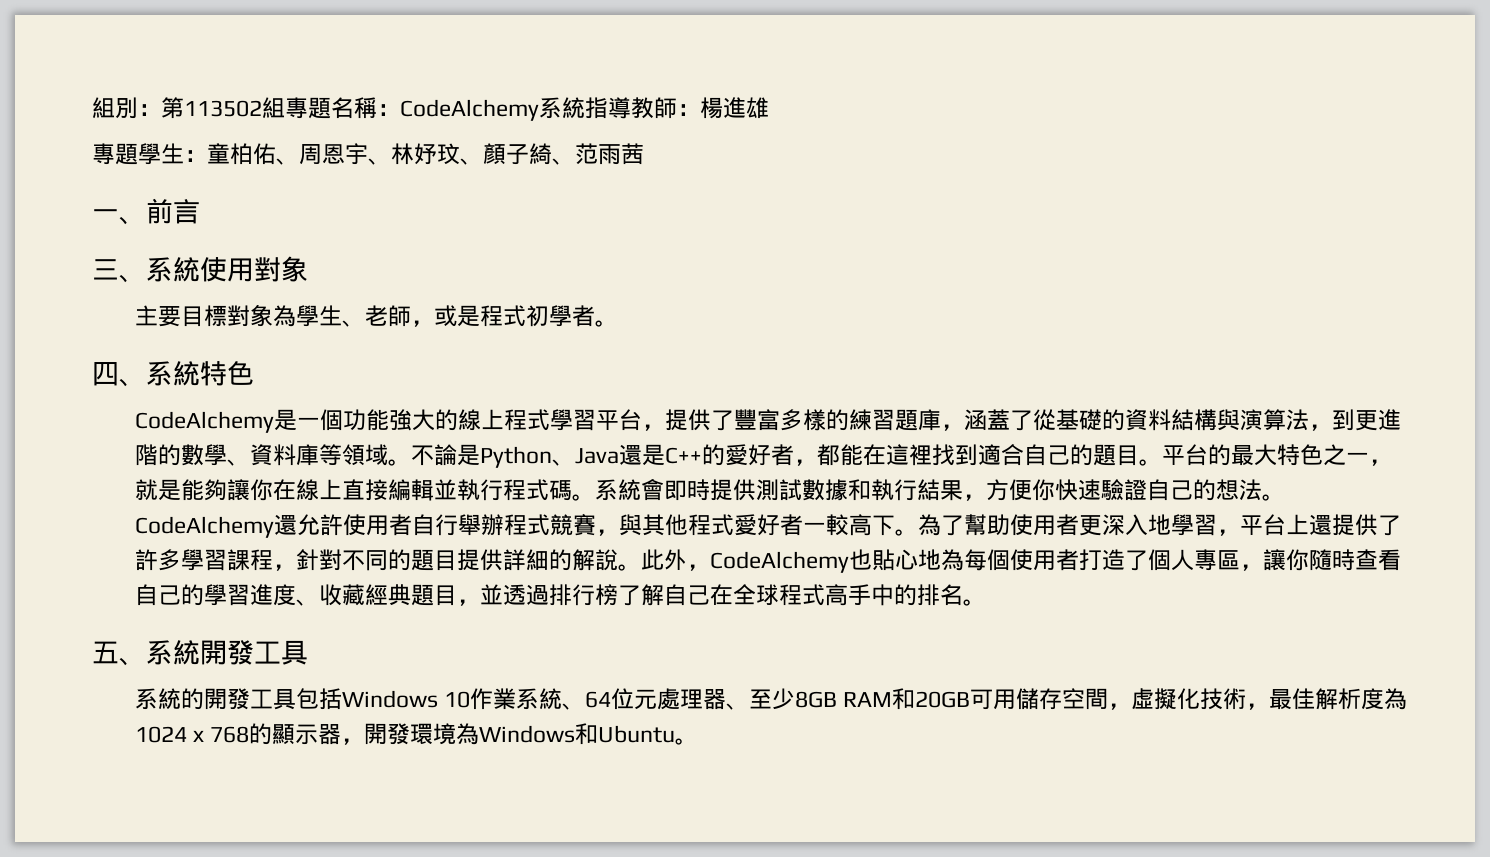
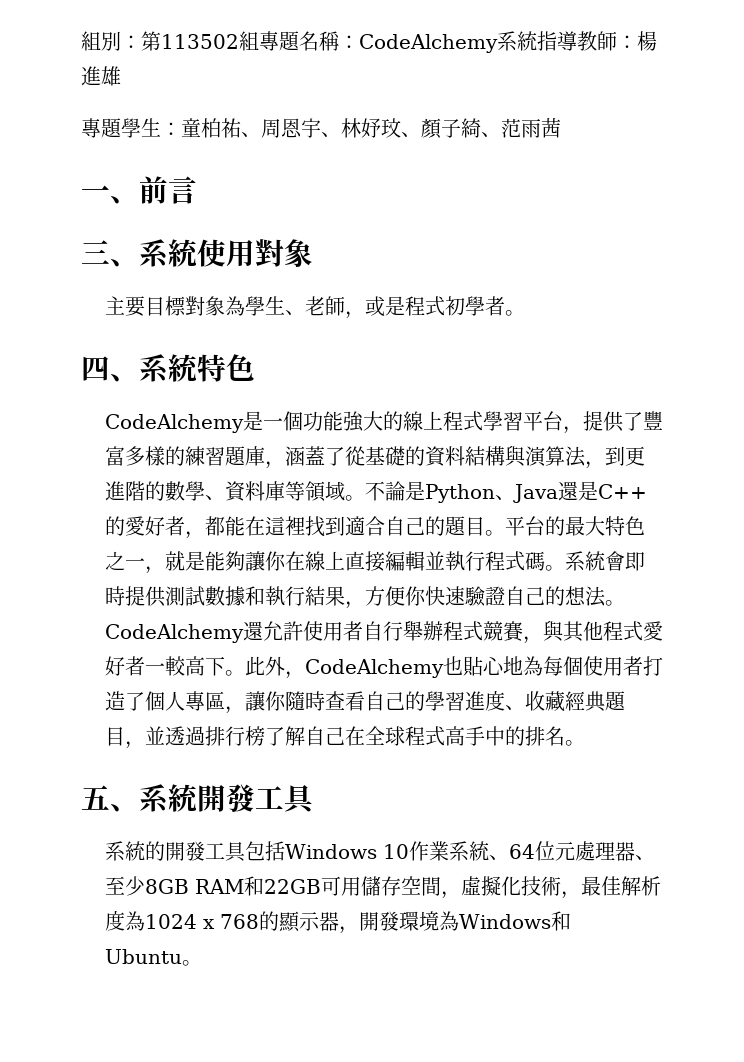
- 專題學生：童柏佑、周恩宇、林妤玟、顏子綺、范雨茜
+ 專題學生：童柏祐、周恩宇、林妤玟、顏子綺、范雨茜
- 為了幫助使用者更深入地學習，平台上還提供了許多學習課程，針對不同的題目提供詳細的解說。
- 系統的開發工具包括Windows 10作業系統、64位元處理器、至少8GB RAM和20GB可用儲存空間，虛擬化技術，最佳解析度為1024 x 768的顯示器，開發環境為Windows和Ubuntu。
+ 系統的開發工具包括Windows 10作業系統、64位元處理器、至少8GB RAM和22GB可用儲存空間，虛擬化技術，最佳解析度為1024 x 768的顯示器，開發環境為Windows和Ubuntu。

